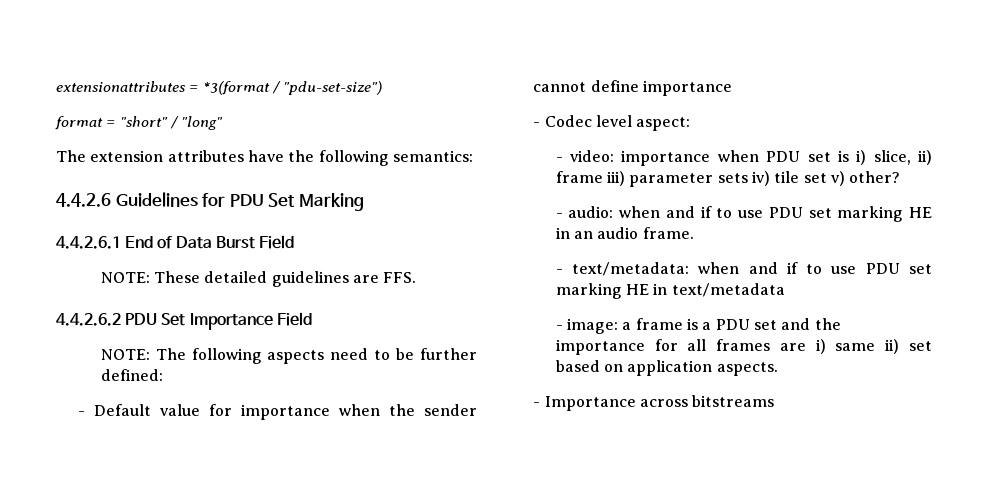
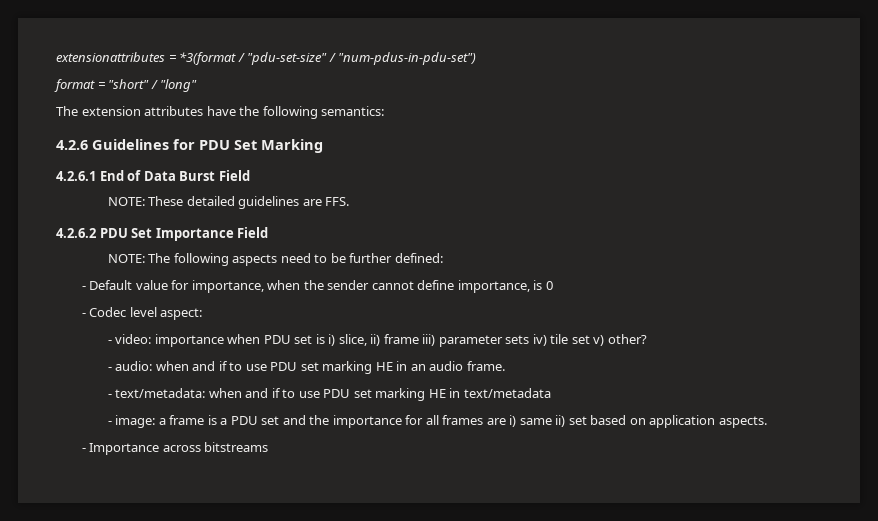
- extensionattributes = *3(format / "pdu-set-size")
+ extensionattributes = *3(format / "pdu-set-size" / "num-pdus-in-pdu-set")
- 4.4.2.6 Guidelines for PDU Set Marking
+ 4.2.6 Guidelines for PDU Set Marking
- 4.4.2.6.1 End of Data Burst Field
+ 4.2.6.1 End of Data Burst Field
- 4.4.2.6.2 PDU Set Importance Field
+ 4.2.6.2 PDU Set Importance Field
- - Default value for importance when the sender cannot define importance
+ - Default value for importance, when the sender cannot define importance, is 0

